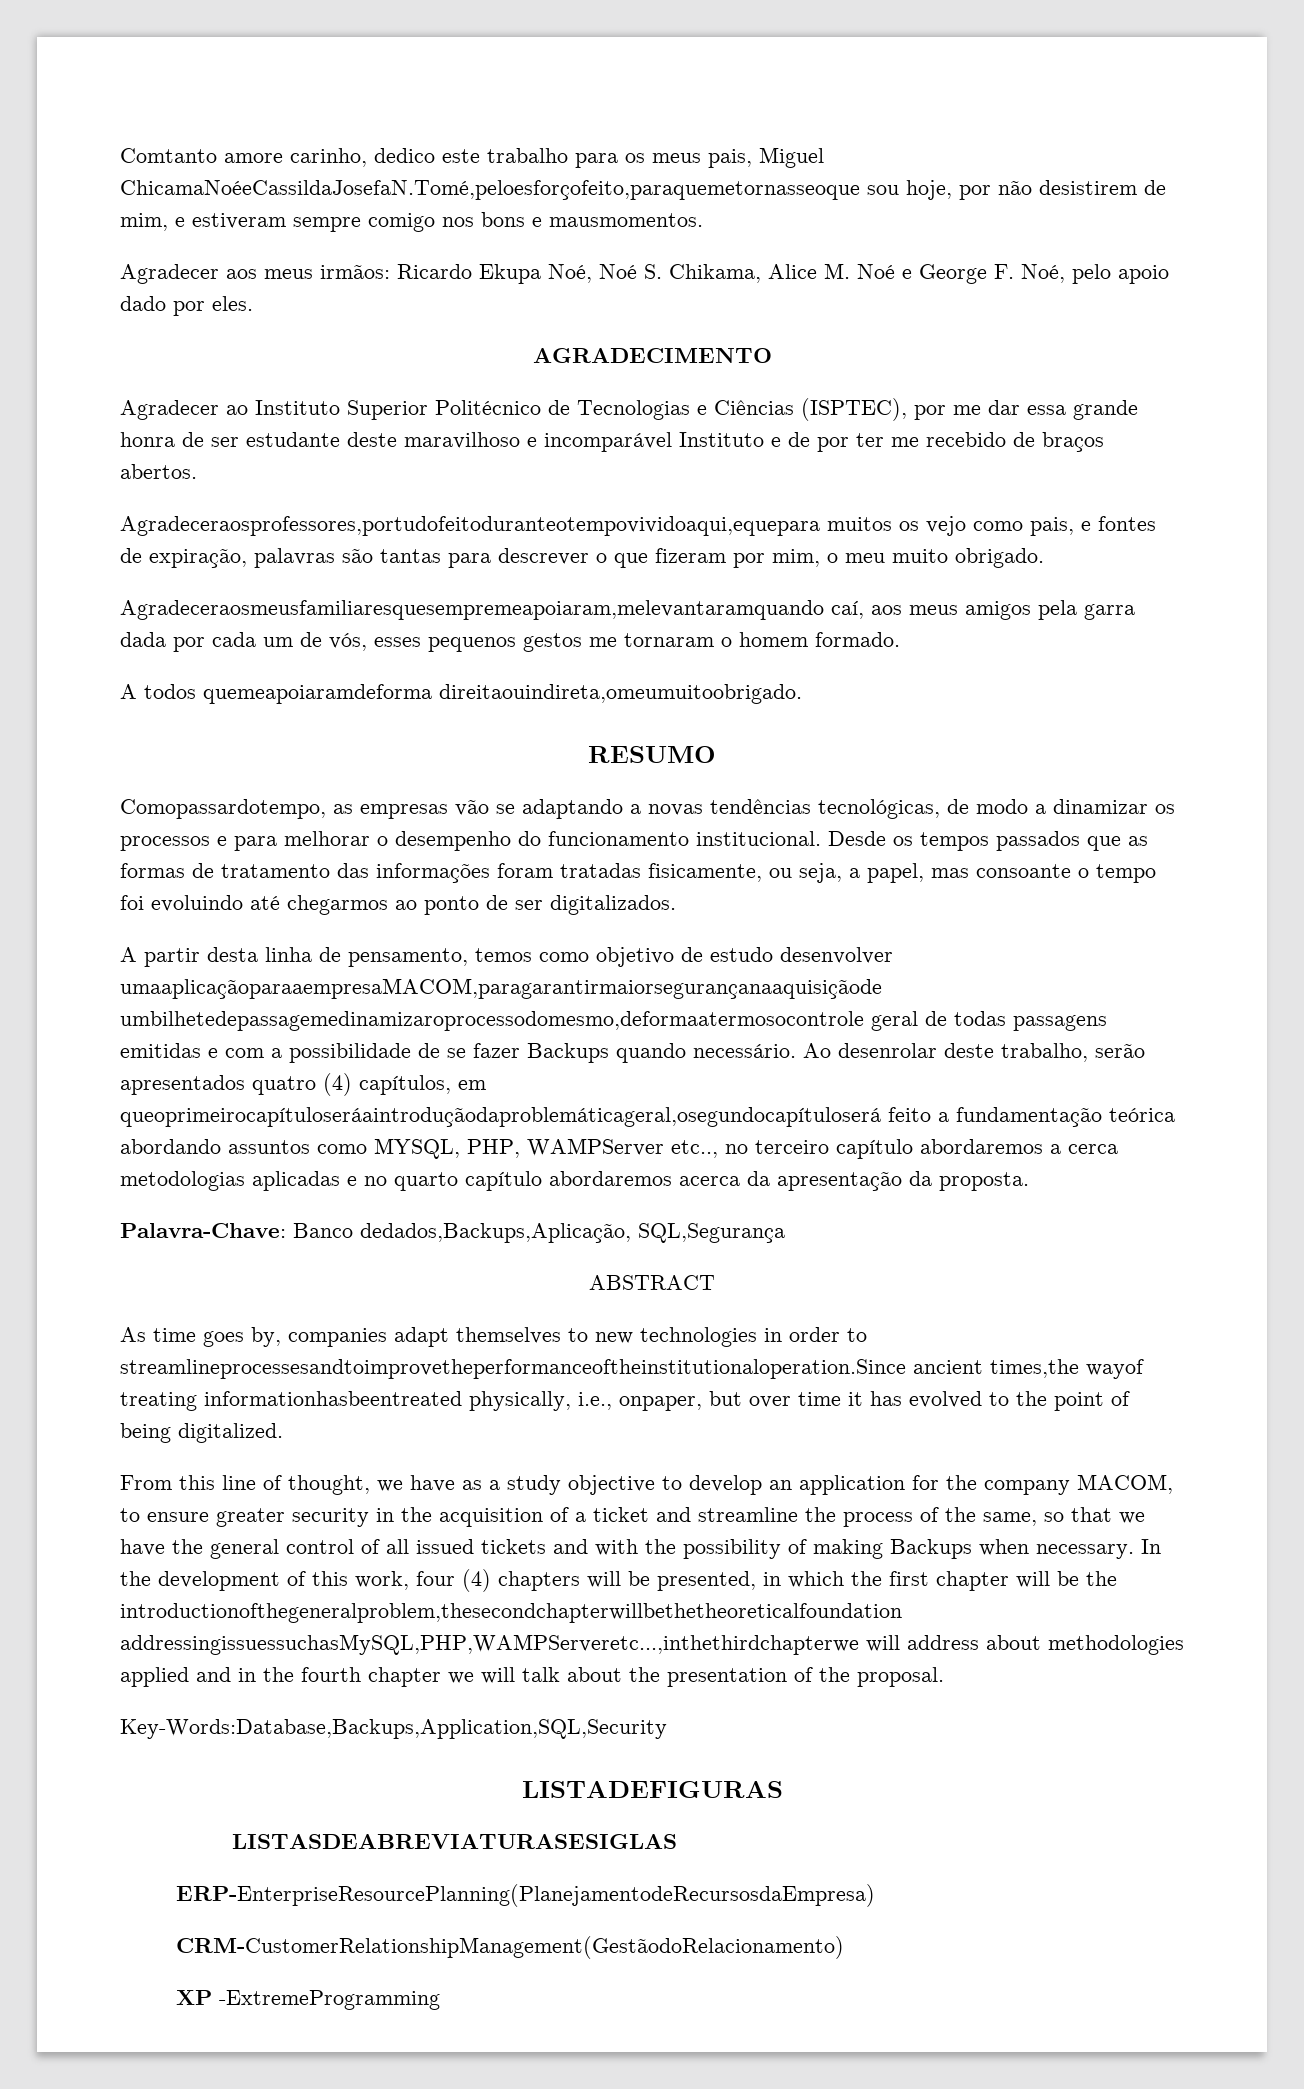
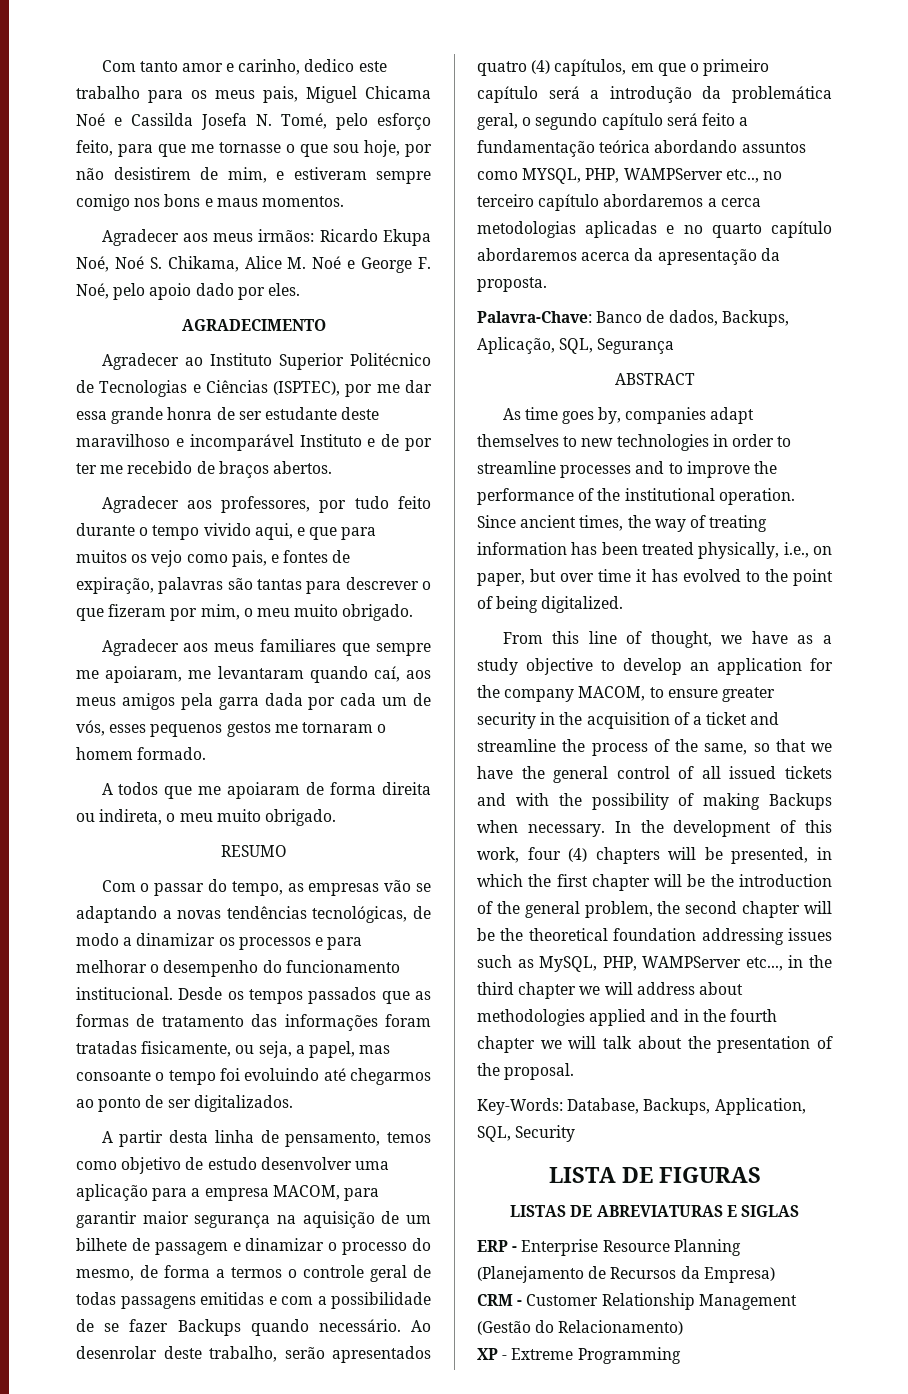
- Comtanto amore carinho, dedico este trabalho para os meus pais, Miguel ChicamaNoéeCassildaJosefaN.Tomé,peloesforçofeito,paraquemetornasseoque sou hoje, por não desistirem de mim, e estiveram sempre comigo nos bons e mausmomentos.
+ Com tanto amor e carinho, dedico este trabalho para os meus pais, Miguel Chicama Noé e Cassilda Josefa N. Tomé, pelo esforço feito, para que me tornasse o que sou hoje, por não desistirem de mim, e estiveram sempre comigo nos bons e maus momentos.
- Agradeceraosprofessores,portudofeitoduranteotempovividoaqui,equepara muitos os vejo como pais, e fontes de expiração, palavras são tantas para descrever o que fizeram por mim, o meu muito obrigado.
+ Agradecer aos professores, por tudo feito durante o tempo vivido aqui, e que para muitos os vejo como pais, e fontes de expiração, palavras são tantas para descrever o que fizeram por mim, o meu muito obrigado.
- Agradeceraosmeusfamiliaresquesempremeapoiaram,melevantaramquando caí, aos meus amigos pela garra dada por cada um de vós, esses pequenos gestos me tornaram o homem formado.
+ Agradecer aos meus familiares que sempre me apoiaram, me levantaram quando caí, aos meus amigos pela garra dada por cada um de vós, esses pequenos gestos me tornaram o homem formado.
- A todos quemeapoiaramdeforma direitaouindireta,omeumuitoobrigado.
+ A todos que me apoiaram de forma direita ou indireta, o meu muito obrigado.
  RESUMO
- Comopassardotempo, as empresas vão se adaptando a novas tendências tecnológicas, de modo a dinamizar os processos e para melhorar o desempenho do funcionamento institucional.
+ Com o passar do tempo, as empresas vão se adaptando a novas tendências tecnológicas, de modo a dinamizar os processos e para melhorar o desempenho do funcionamento institucional.
- A partir desta linha de pensamento, temos como objetivo de estudo desenvolver umaaplicaçãoparaaempresaMACOM,paragarantirmaiorsegurançanaaquisiçãode umbilhetedepassagemedinamizaroprocessodomesmo,deformaatermosocontrole geral de todas passagens emitidas e com a possibilidade de se fazer Backups quando necessário.
+ A partir desta linha de pensamento, temos como objetivo de estudo desenvolver uma aplicação para a empresa MACOM, para garantir maior segurança na aquisição de um bilhete de passagem e dinamizar o processo do mesmo, de forma a termos o controle geral de todas passagens emitidas e com a possibilidade de se fazer Backups quando necessário.
- Ao desenrolar deste trabalho, serão apresentados quatro (4) capítulos, em queoprimeirocapítuloseráaintroduçãodaproblemáticageral,osegundocapítuloserá feito a fundamentação teórica abordando assuntos como MYSQL, PHP, WAMPServer etc.., no terceiro capítulo abordaremos a cerca metodologias aplicadas e no quarto capítulo abordaremos acerca da apresentação da proposta.
+ Ao desenrolar deste trabalho, serão apresentados quatro (4) capítulos, em que o primeiro capítulo será a introdução da problemática geral, o segundo capítulo será feito a fundamentação teórica abordando assuntos como MYSQL, PHP, WAMPServer etc.., no terceiro capítulo abordaremos a cerca metodologias aplicadas e no quarto capítulo abordaremos acerca da apresentação da proposta.
- Palavra-Chave: Banco dedados,Backups,Aplicação, SQL,Segurança
+ Palavra-Chave: Banco de dados, Backups, Aplicação, SQL, Segurança
- As time goes by, companies adapt themselves to new technologies in order to streamlineprocessesandtoimprovetheperformanceoftheinstitutionaloperation.Since ancient times,the wayof treating informationhasbeentreated physically, i.e., onpaper, but over time it has evolved to the point of being digitalized.
+ As time goes by, companies adapt themselves to new technologies in order to streamline processes and to improve the performance of the institutional operation. Since ancient times, the way of treating information has been treated physically, i.e., on paper, but over time it has evolved to the point of being digitalized.
- In the development of this work, four (4) chapters will be presented, in which the first chapter will be the introductionofthegeneralproblem,thesecondchapterwillbethetheoreticalfoundation addressingissuessuchasMySQL,PHP,WAMPServeretc...,inthethirdchapterwe will address about methodologies applied and in the fourth chapter we will talk about the presentation of the proposal.
+ In the development of this work, four (4) chapters will be presented, in which the first chapter will be the introduction of the general problem, the second chapter will be the theoretical foundation addressing issues such as MySQL, PHP, WAMPServer etc..., in the third chapter we will address about methodologies applied and in the fourth chapter we will talk about the presentation of the proposal.
- Key-Words:Database,Backups,Application,SQL,Security
- LISTADEFIGURAS
- LISTASDEABREVIATURASESIGLAS
- ERP-EnterpriseResourcePlanning(PlanejamentodeRecursosdaEmpresa)
- CRM-CustomerRelationshipManagement(GestãodoRelacionamento)
- XP -ExtremeProgramming
+ Key-Words: Database, Backups, Application, SQL, Security
+ LISTA DE FIGURAS
+ LISTAS DE ABREVIATURAS E SIGLAS
+ ERP - Enterprise Resource Planning (Planejamento de Recursos da Empresa)
+ CRM - Customer Relationship Management (Gestão do Relacionamento)
+ XP - Extreme Programming

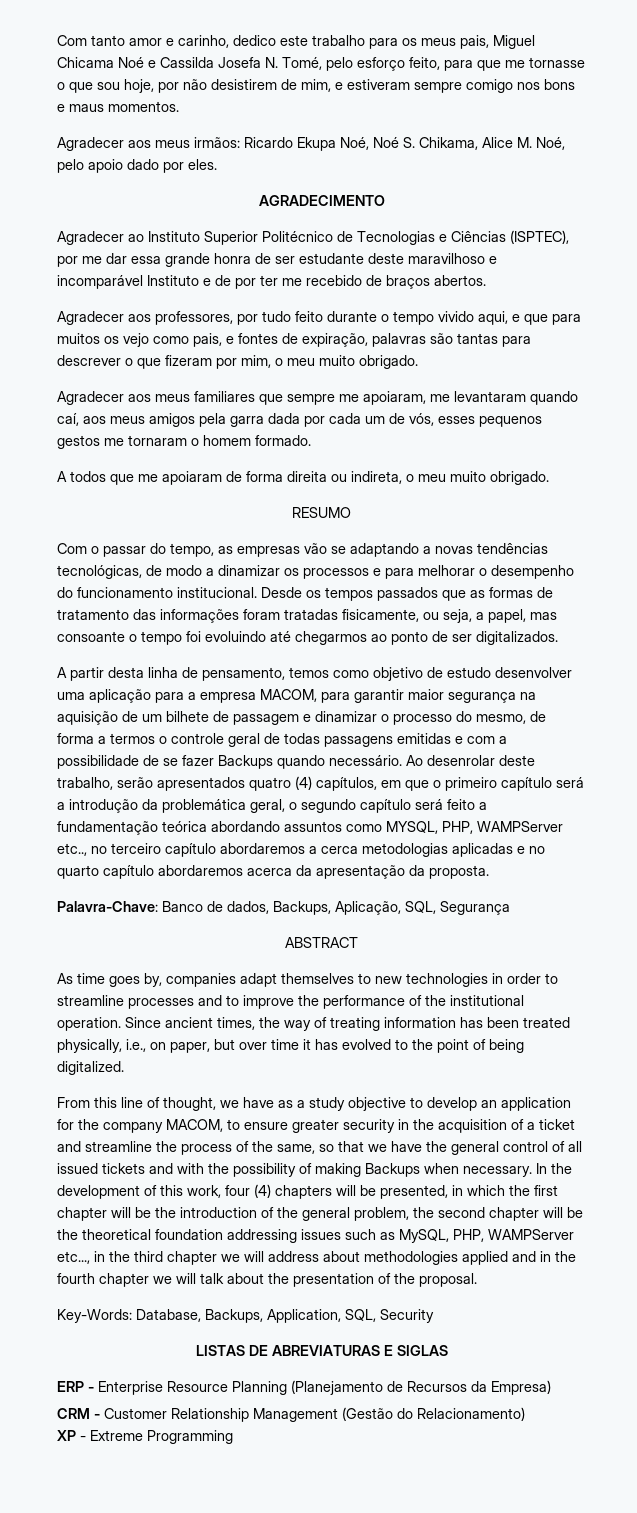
- Agradecer aos meus irmãos: Ricardo Ekupa Noé, Noé S. Chikama, Alice M. Noé e George F. Noé, pelo apoio dado por eles.
+ Agradecer aos meus irmãos: Ricardo Ekupa Noé, Noé S. Chikama, Alice M. Noé, pelo apoio dado por eles.
- LISTA DE FIGURAS

